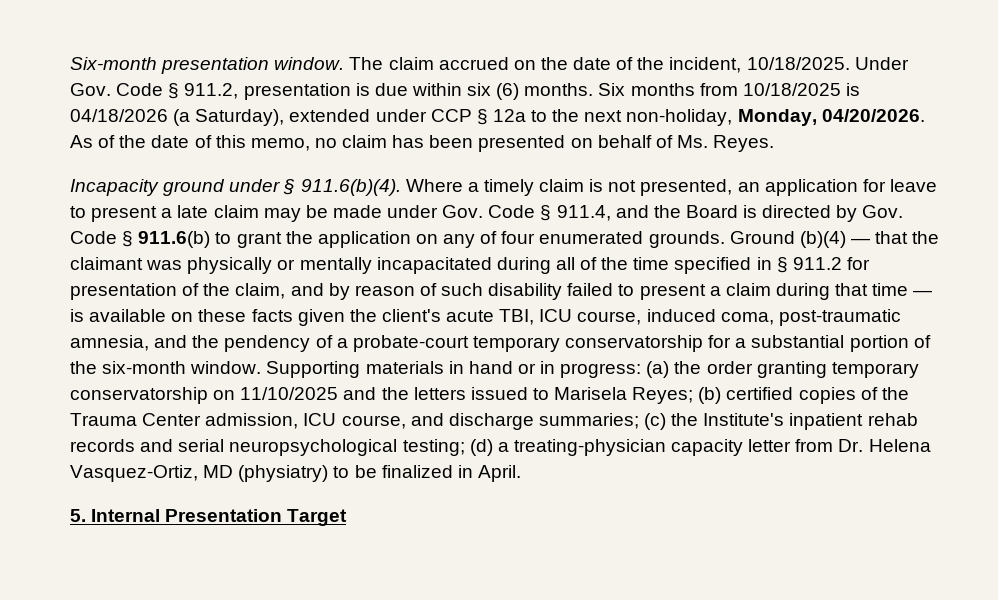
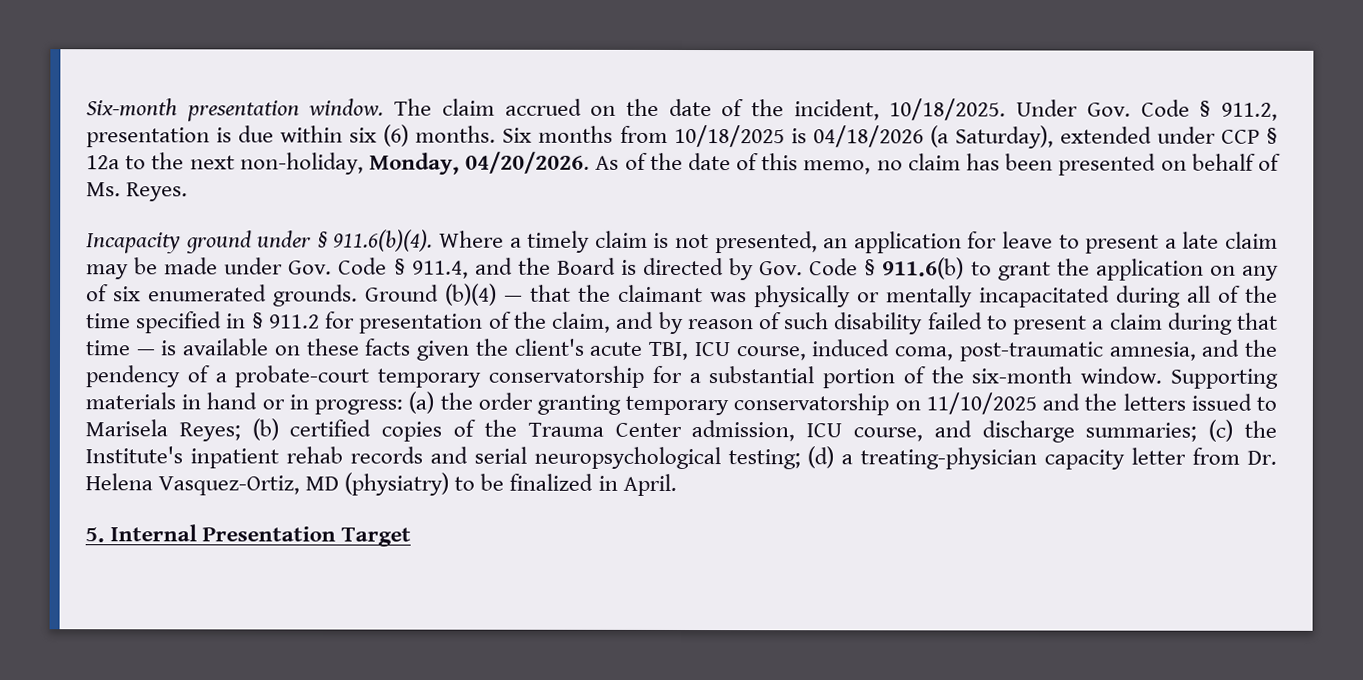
- Incapacity ground under § 911.6(b)(4). Where a timely claim is not presented, an application for leave to present a late claim may be made under Gov. Code § 911.4, and the Board is directed by Gov. Code § 911.6(b) to grant the application on any of four enumerated grounds.
+ Incapacity ground under § 911.6(b)(4). Where a timely claim is not presented, an application for leave to present a late claim may be made under Gov. Code § 911.4, and the Board is directed by Gov. Code § 911.6(b) to grant the application on any of six enumerated grounds.

